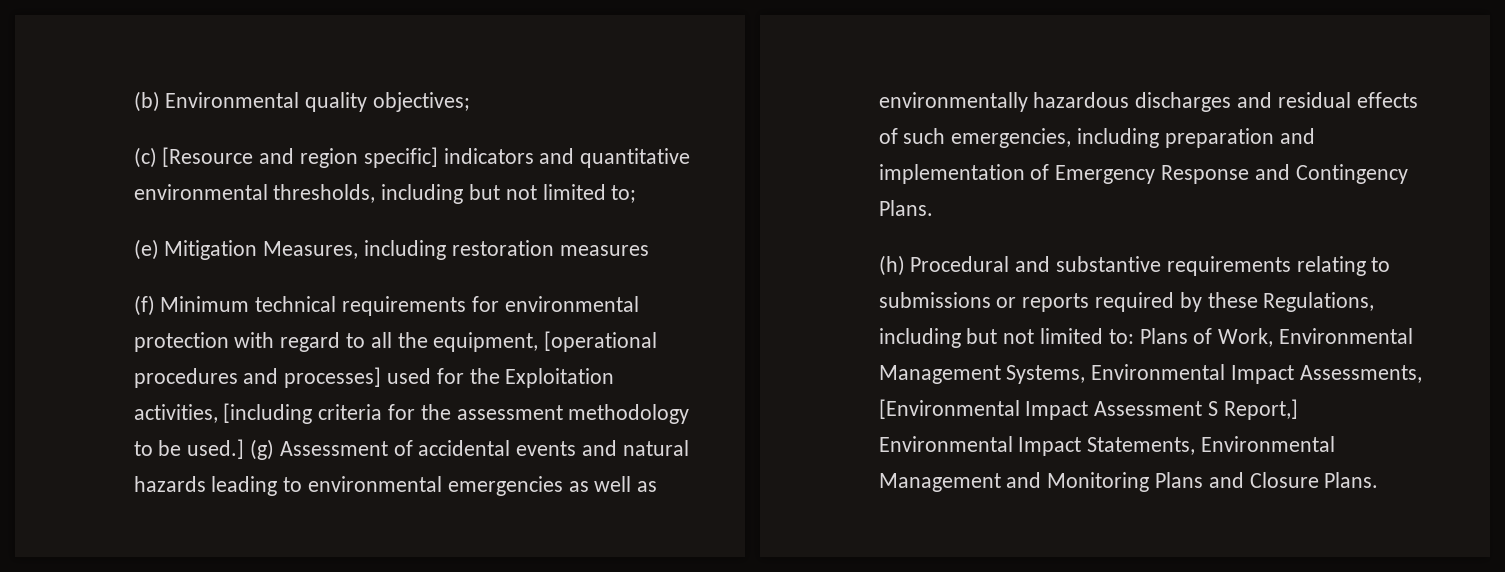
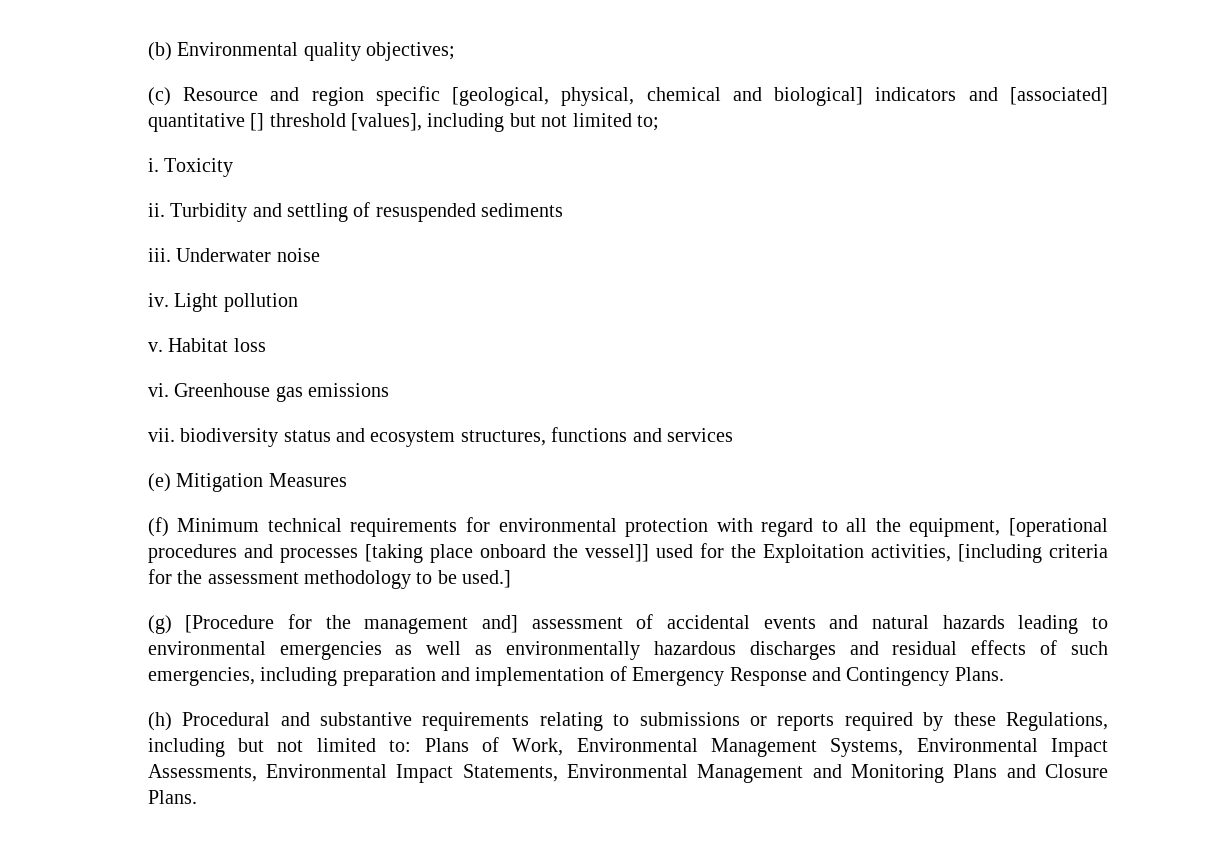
- (c) [Resource and region specific] indicators and quantitative environmental thresholds, including but not limited to;
+ (c) Resource and region specific [geological, physical, chemical and biological] indicators and [associated] quantitative [] threshold [values], including but not limited to;
- (e) Mitigation Measures, including restoration measures
+ i. Toxicity
+ ii. Turbidity and settling of resuspended sediments
+ iii. Underwater noise
+ iv. Light pollution
+ v. Habitat loss
+ vi. Greenhouse gas emissions
+ vii. biodiversity status and ecosystem structures, functions and services
+ (e) Mitigation Measures
- (f) Minimum technical requirements for environmental protection with regard to all the equipment, [operational procedures and processes] used for the Exploitation activities, [including criteria for the assessment methodology to be used.] (g) Assessment of accidental events and natural hazards leading to environmental emergencies as well as environmentally hazardous discharges and residual effects of such emergencies, including preparation and implementation of Emergency Response and Contingency Plans.
+ (f) Minimum technical requirements for environmental protection with regard to all the equipment, [operational procedures and processes [taking place onboard the vessel]] used for the Exploitation activities, [including criteria for the assessment methodology to be used.]
+ (g) [Procedure for the management and] assessment of accidental events and natural hazards leading to environmental emergencies as well as environmentally hazardous discharges and residual effects of such emergencies, including preparation and implementation of Emergency Response and Contingency Plans.
- (h) Procedural and substantive requirements relating to submissions or reports required by these Regulations, including but not limited to: Plans of Work, Environmental Management Systems, Environmental Impact Assessments, [Environmental Impact Assessment S Report,] Environmental Impact Statements, Environmental Management and Monitoring Plans and Closure Plans.
+ (h) Procedural and substantive requirements relating to submissions or reports required by these Regulations, including but not limited to: Plans of Work, Environmental Management Systems, Environmental Impact Assessments, Environmental Impact Statements, Environmental Management and Monitoring Plans and Closure Plans.

